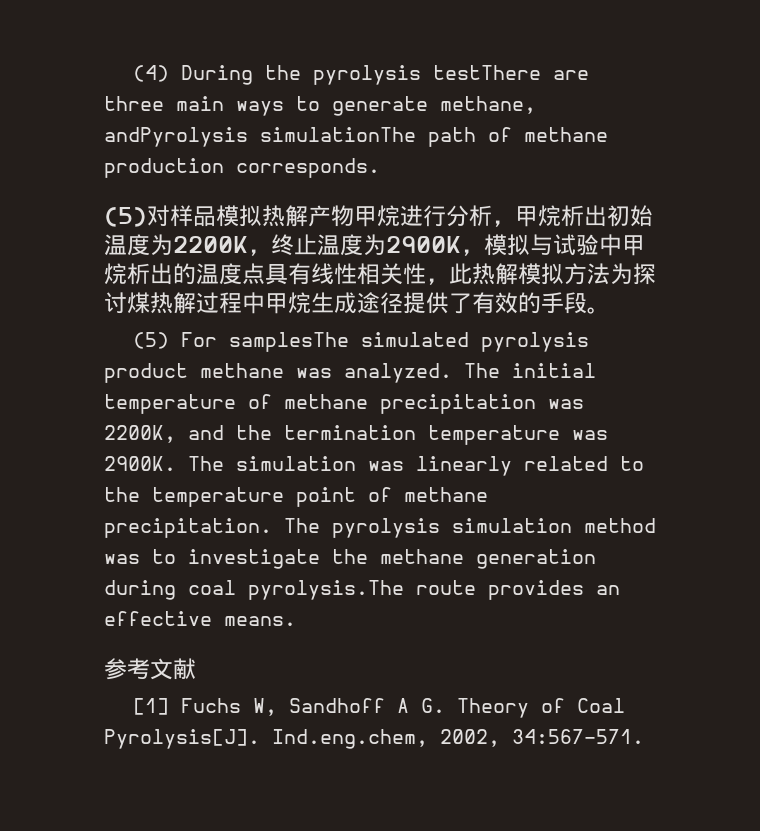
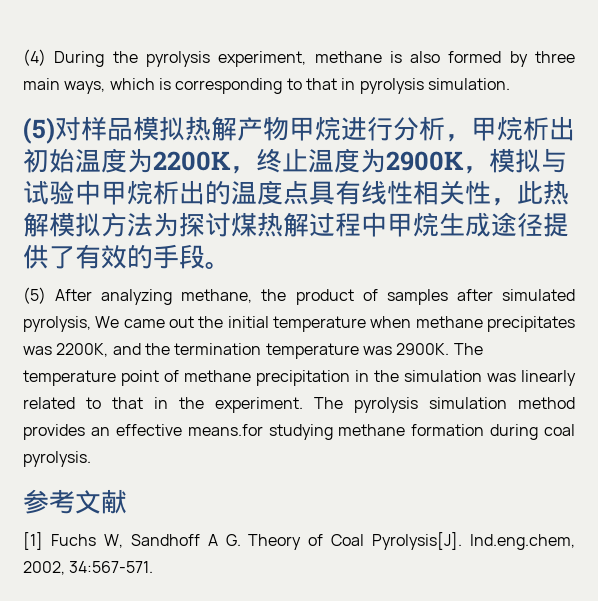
- (4) During the pyrolysis testThere are three main ways to generate methane, andPyrolysis simulationThe path of methane production corresponds.
+ (4) During the pyrolysis experiment, methane is also formed by three main ways, which is corresponding to that in pyrolysis simulation.
- (5) For samplesThe simulated pyrolysis product methane was analyzed. The initial temperature of methane precipitation was 2200K, and the termination temperature was 2900K.
+ (5) After analyzing methane, the product of samples after simulated pyrolysis, We came out the initial temperature when methane precipitates was 2200K, and the termination temperature was 2900K.
- The simulation was linearly related to the temperature point of methane precipitation. The pyrolysis simulation method was to investigate the methane generation during coal pyrolysis.The route provides an effective means.
+ The temperature point of methane precipitation in the simulation was linearly related to that in the experiment. The pyrolysis simulation method provides an effective means.for studying methane formation during coal pyrolysis.

